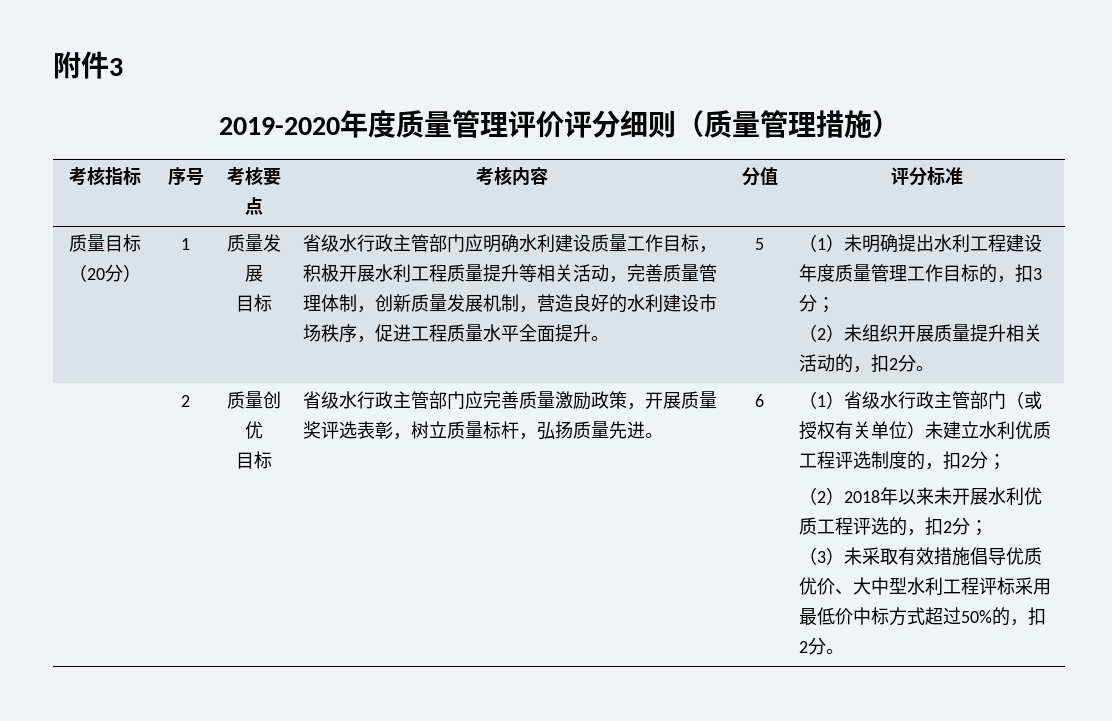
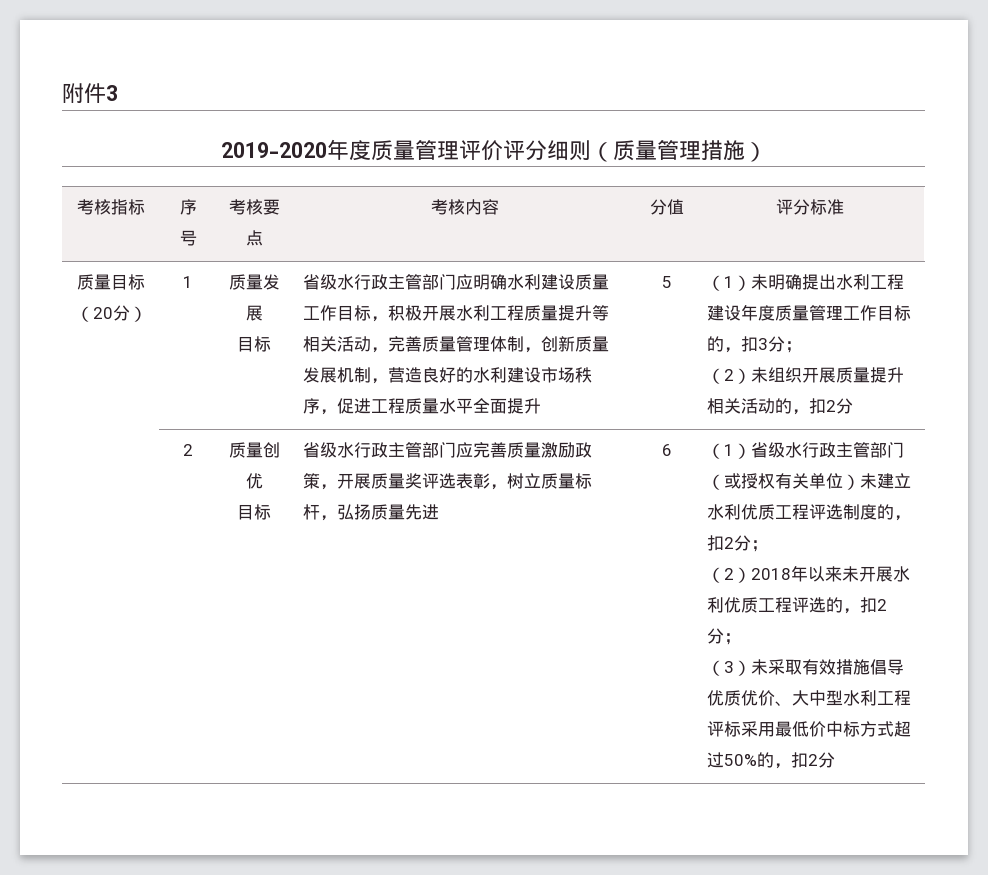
- 省级水行政主管部门应明确水利建设质量工作目标，积极开展水利工程质量提升等相关活动，完善质量管理体制，创新质量发展机制，营造良好的水利建设市场秩序，促进工程质量水平全面提升。
+ 省级水行政主管部门应明确水利建设质量工作目标，积极开展水利工程质量提升等相关活动，完善质量管理体制，创新质量发展机制，营造良好的水利建设市场秩序，促进工程质量水平全面提升
- （2）未组织开展质量提升相关活动的，扣2分。
+ （2）未组织开展质量提升相关活动的，扣2分
- 省级水行政主管部门应完善质量激励政策，开展质量奖评选表彰，树立质量标杆，弘扬质量先进。
+ 省级水行政主管部门应完善质量激励政策，开展质量奖评选表彰，树立质量标杆，弘扬质量先进
- （3）未采取有效措施倡导优质优价、大中型水利工程评标采用最低价中标方式超过50%的，扣2分。
+ （3）未采取有效措施倡导优质优价、大中型水利工程评标采用最低价中标方式超过50%的，扣2分

